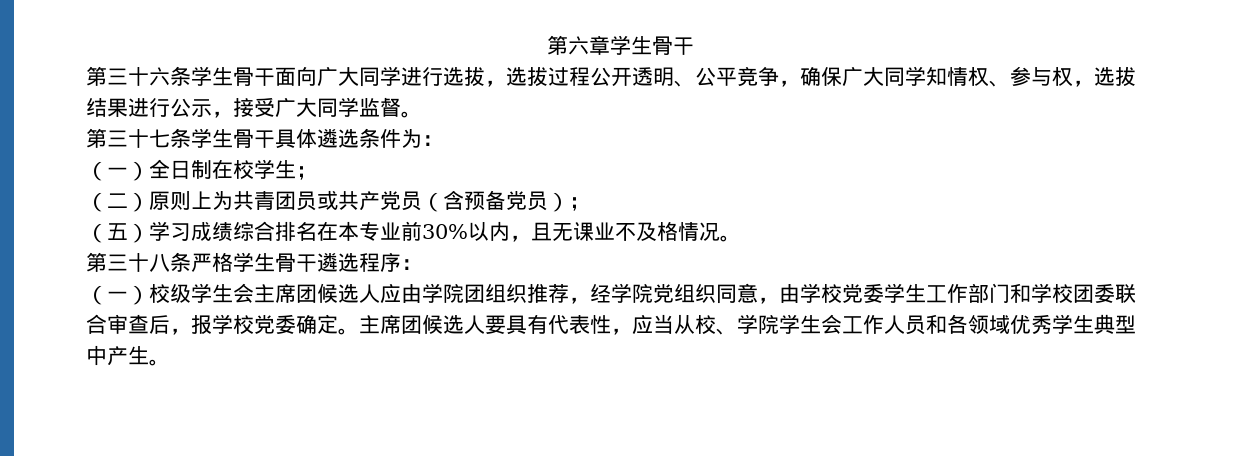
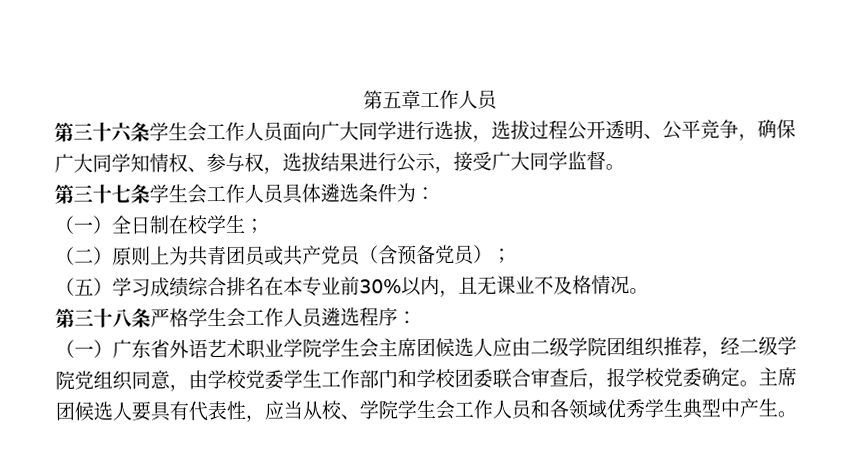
- 第六章学生骨干
+ 第五章工作人员
- 第三十六条学生骨干面向广大同学进行选拔，选拔过程公开透明、公平竞争，确保广大同学知情权、参与权，选拔结果进行公示，接受广大同学监督。
+ 第三十六条学生会工作人员面向广大同学进行选拔，选拔过程公开透明、公平竞争，确保广大同学知情权、参与权，选拔结果进行公示，接受广大同学监督。
- 第三十七条学生骨干具体遴选条件为：
+ 第三十七条学生会工作人员具体遴选条件为：
- 第三十八条严格学生骨干遴选程序：
+ 第三十八条严格学生会工作人员遴选程序：
- （一）校级学生会主席团候选人应由学院团组织推荐，经学院党组织同意，由学校党委学生工作部门和学校团委联合审查后，报学校党委确定。
+ （一）广东省外语艺术职业学院学生会主席团候选人应由二级学院团组织推荐，经二级学院党组织同意，由学校党委学生工作部门和学校团委联合审查后，报学校党委确定。

